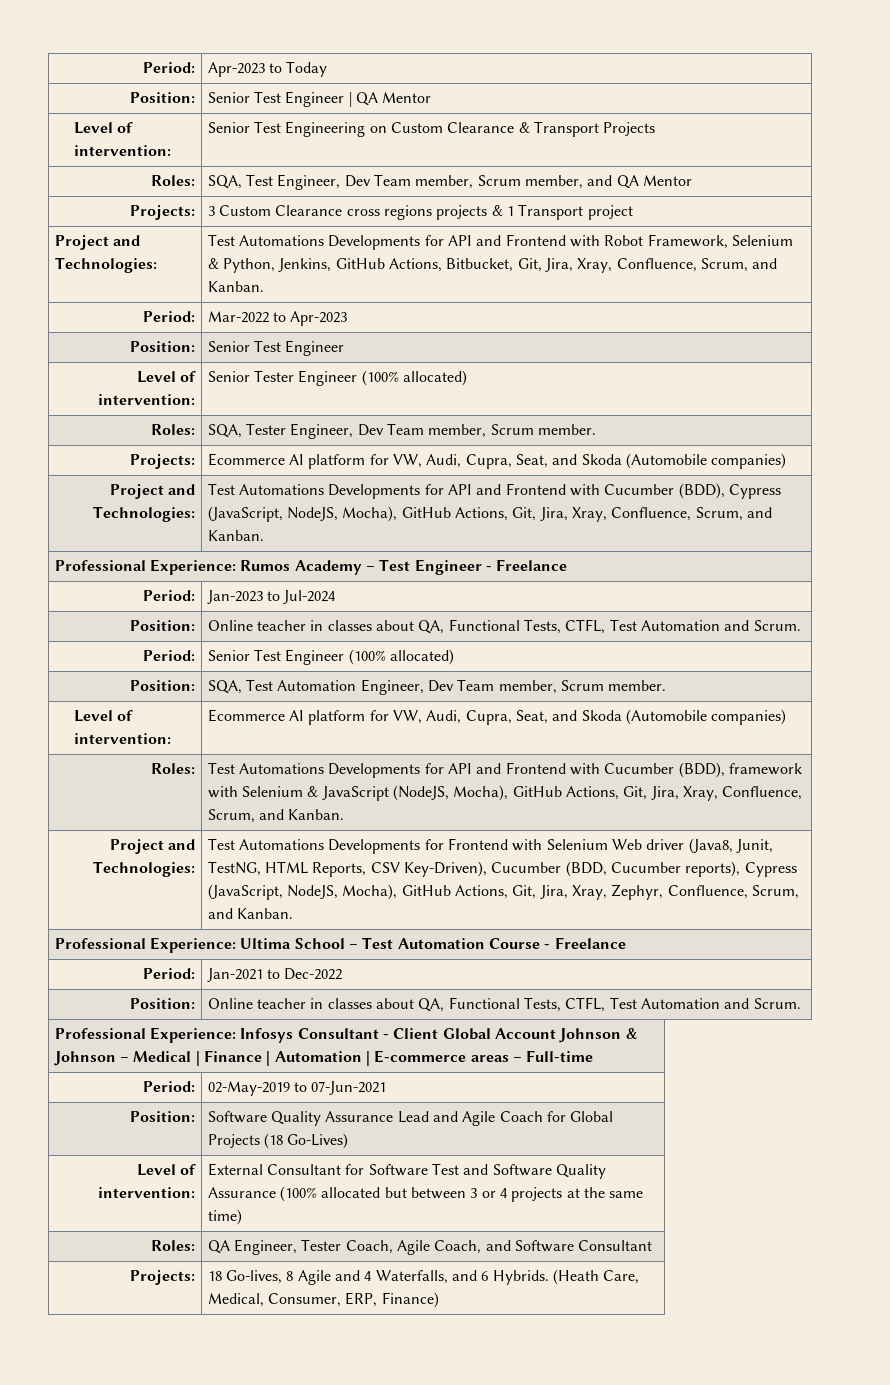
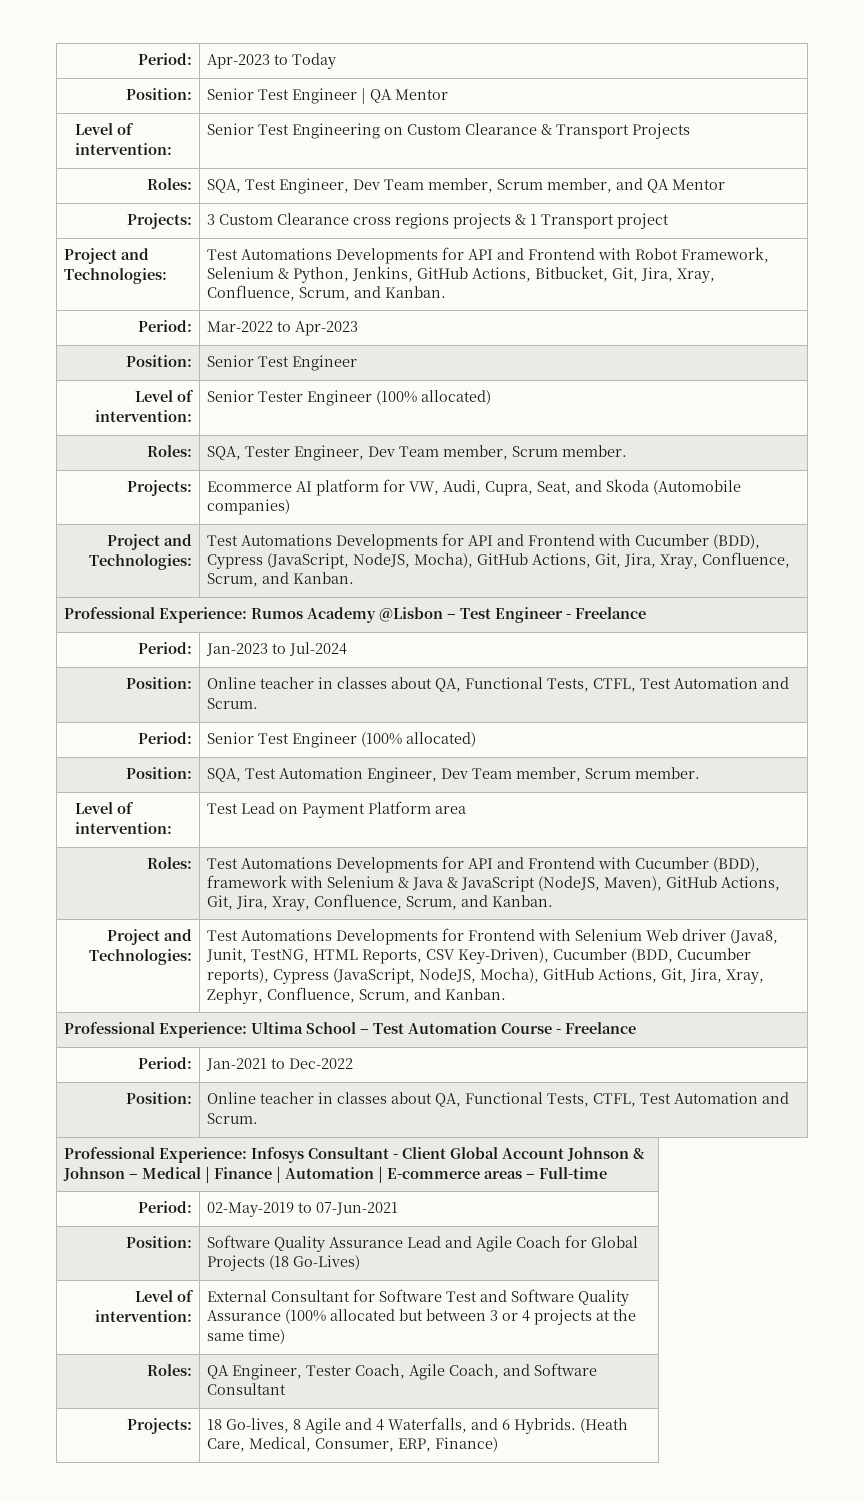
- Professional Experience: Rumos Academy – Test Engineer - Freelance
+ Professional Experience: Rumos Academy @Lisbon – Test Engineer - Freelance
- Level of intervention: | Ecommerce AI platform for VW, Audi, Cupra, Seat, and Skoda (Automobile companies)
+ Level of intervention: | Test Lead on Payment Platform area
- Roles: | Test Automations Developments for API and Frontend with Cucumber (BDD), framework with Selenium & JavaScript (NodeJS, Mocha), GitHub Actions, Git, Jira, Xray, Confluence, Scrum, and Kanban.
+ Roles: | Test Automations Developments for API and Frontend with Cucumber (BDD), framework with Selenium & Java & JavaScript (NodeJS, Maven), GitHub Actions, Git, Jira, Xray, Confluence, Scrum, and Kanban.

